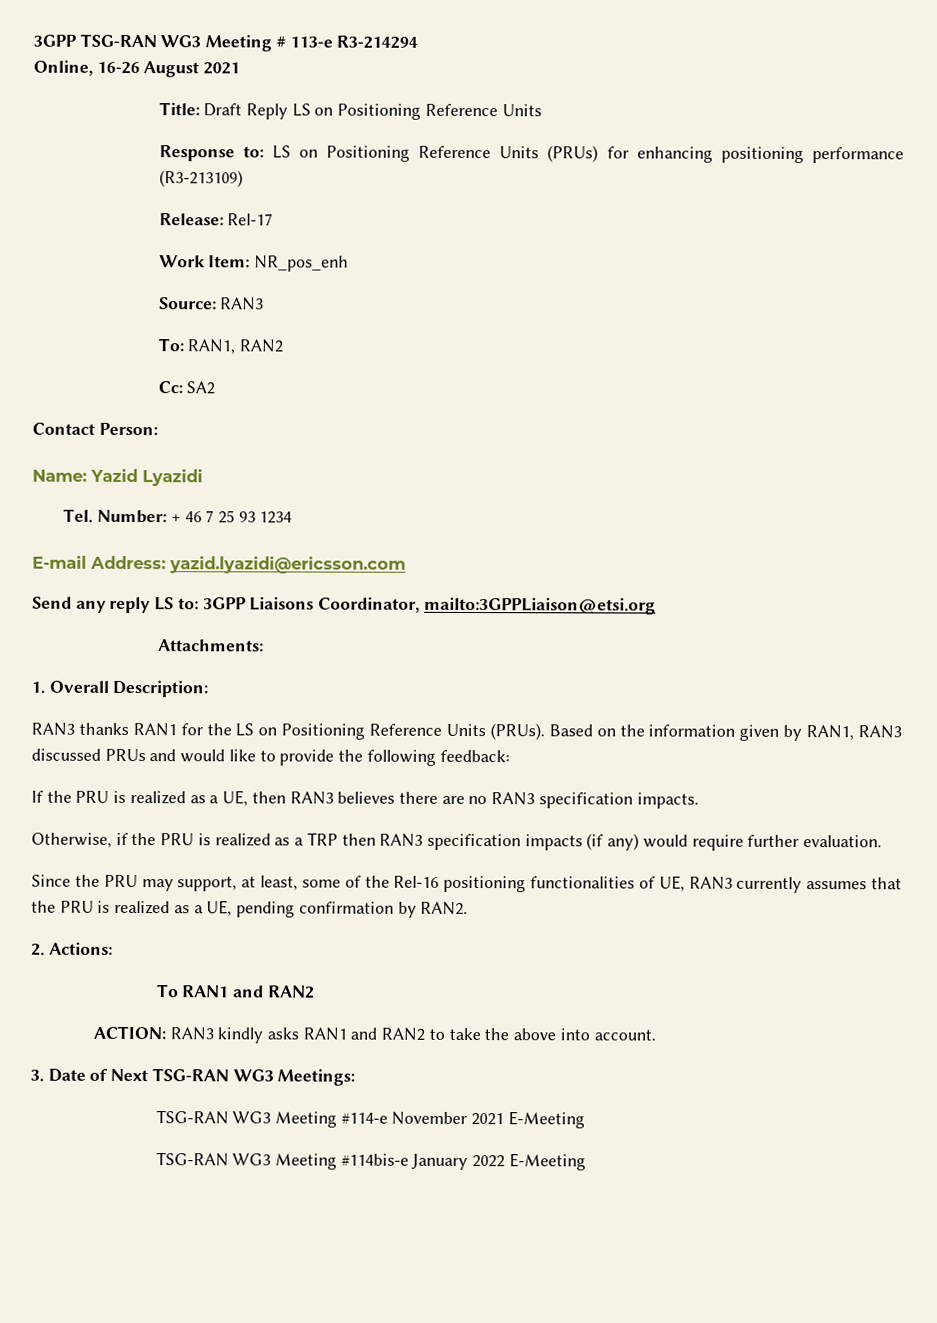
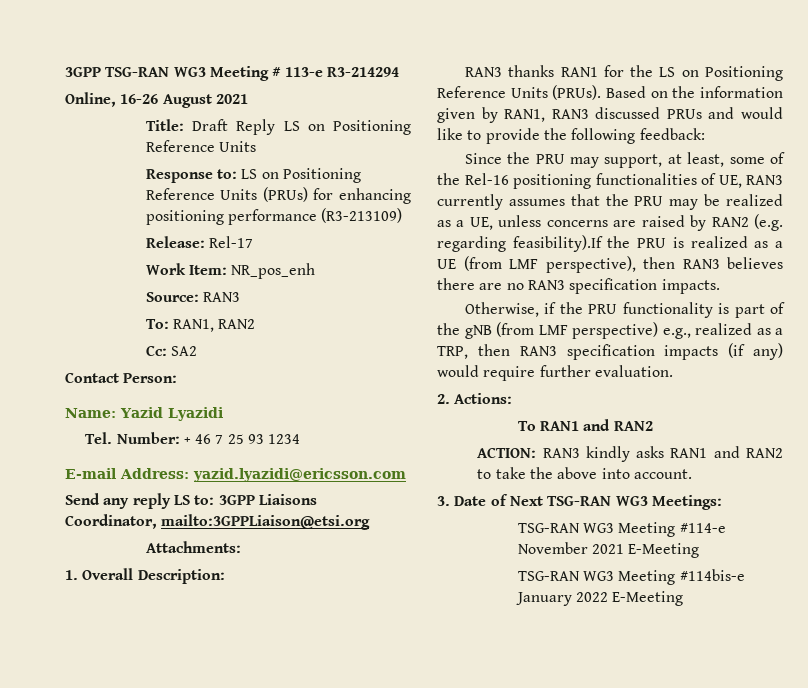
- If the PRU is realized as a UE, then RAN3 believes there are no RAN3 specification impacts.
- Otherwise, if the PRU is realized as a TRP then RAN3 specification impacts (if any) would require further evaluation.
- Since the PRU may support, at least, some of the Rel-16 positioning functionalities of UE, RAN3 currently assumes that the PRU is realized as a UE, pending confirmation by RAN2.
+ Since the PRU may support, at least, some of the Rel-16 positioning functionalities of UE, RAN3 currently assumes that the PRU may be realized as a UE, unless concerns are raised by RAN2 (e.g. regarding feasibility).If the PRU is realized as a UE (from LMF perspective), then RAN3 believes there are no RAN3 specification impacts.
+ Otherwise, if the PRU functionality is part of the gNB (from LMF perspective) e.g., realized as a TRP, then RAN3 specification impacts (if any) would require further evaluation.

